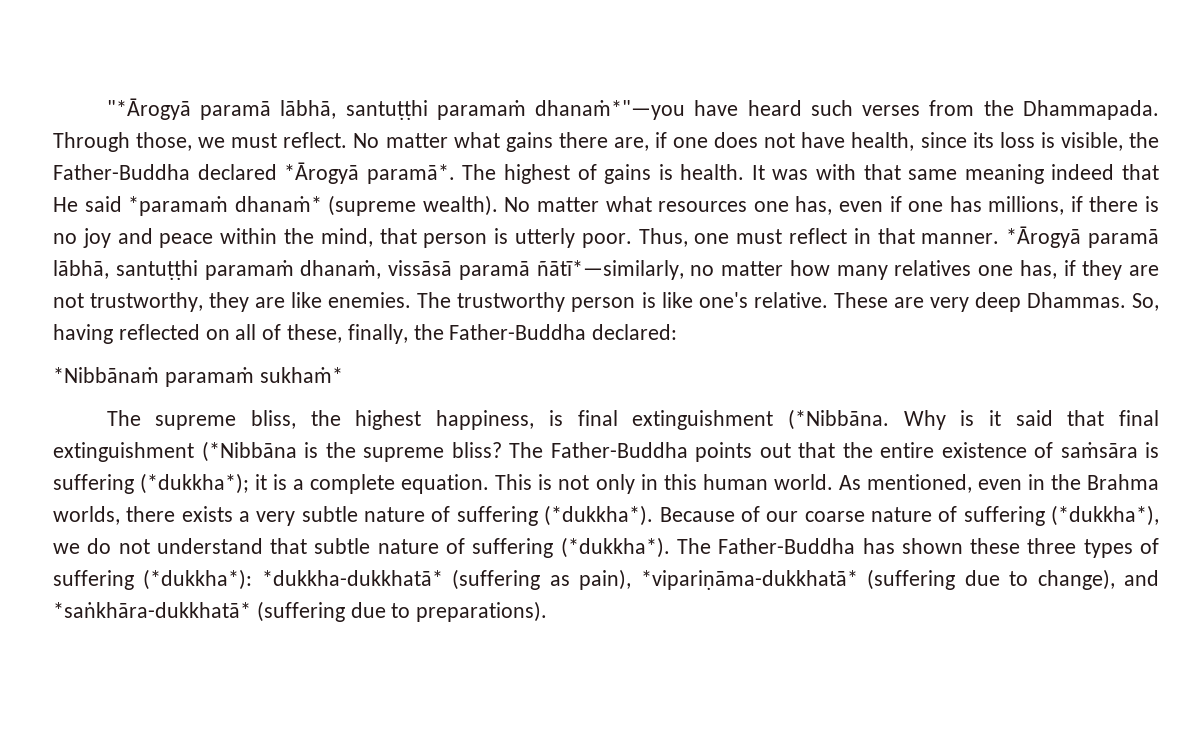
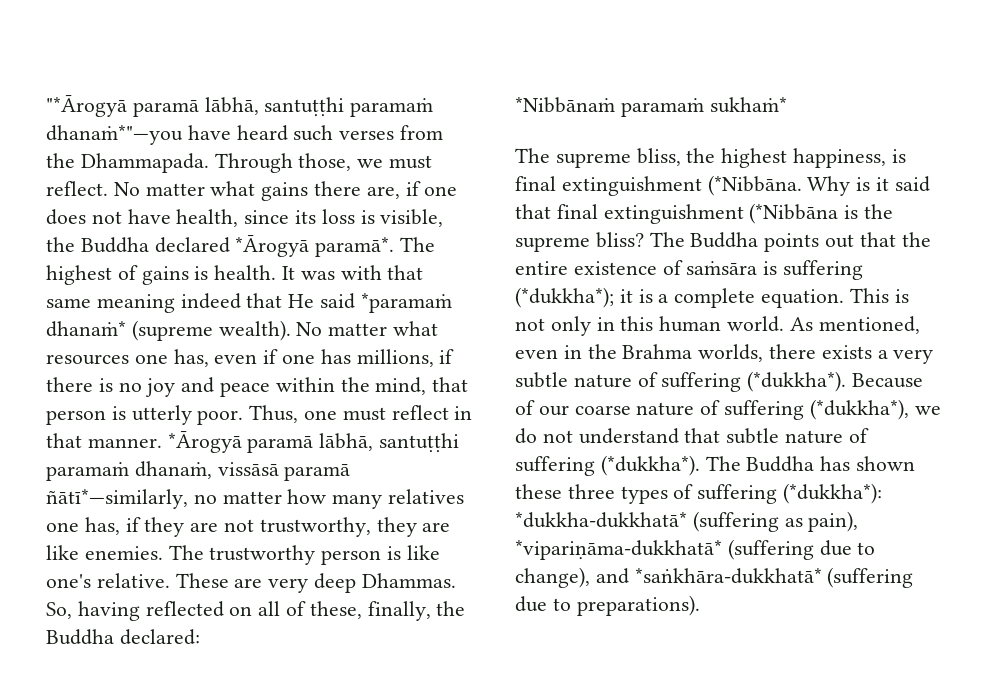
- No matter what gains there are, if one does not have health, since its loss is visible, the Father-Buddha declared *Ārogyā paramā*.
+ No matter what gains there are, if one does not have health, since its loss is visible, the Buddha declared *Ārogyā paramā*.
- So, having reflected on all of these, finally, the Father-Buddha declared:
+ So, having reflected on all of these, finally, the Buddha declared:
- The Father-Buddha points out that the entire existence of saṁsāra is suffering (*dukkha*); it is a complete equation.
+ The Buddha points out that the entire existence of saṁsāra is suffering (*dukkha*); it is a complete equation.
- The Father-Buddha has shown these three types of suffering (*dukkha*): *dukkha-dukkhatā* (suffering as pain), *vipariṇāma-dukkhatā* (suffering due to change), and *saṅkhāra-dukkhatā* (suffering due to preparations).
+ The Buddha has shown these three types of suffering (*dukkha*): *dukkha-dukkhatā* (suffering as pain), *vipariṇāma-dukkhatā* (suffering due to change), and *saṅkhāra-dukkhatā* (suffering due to preparations).

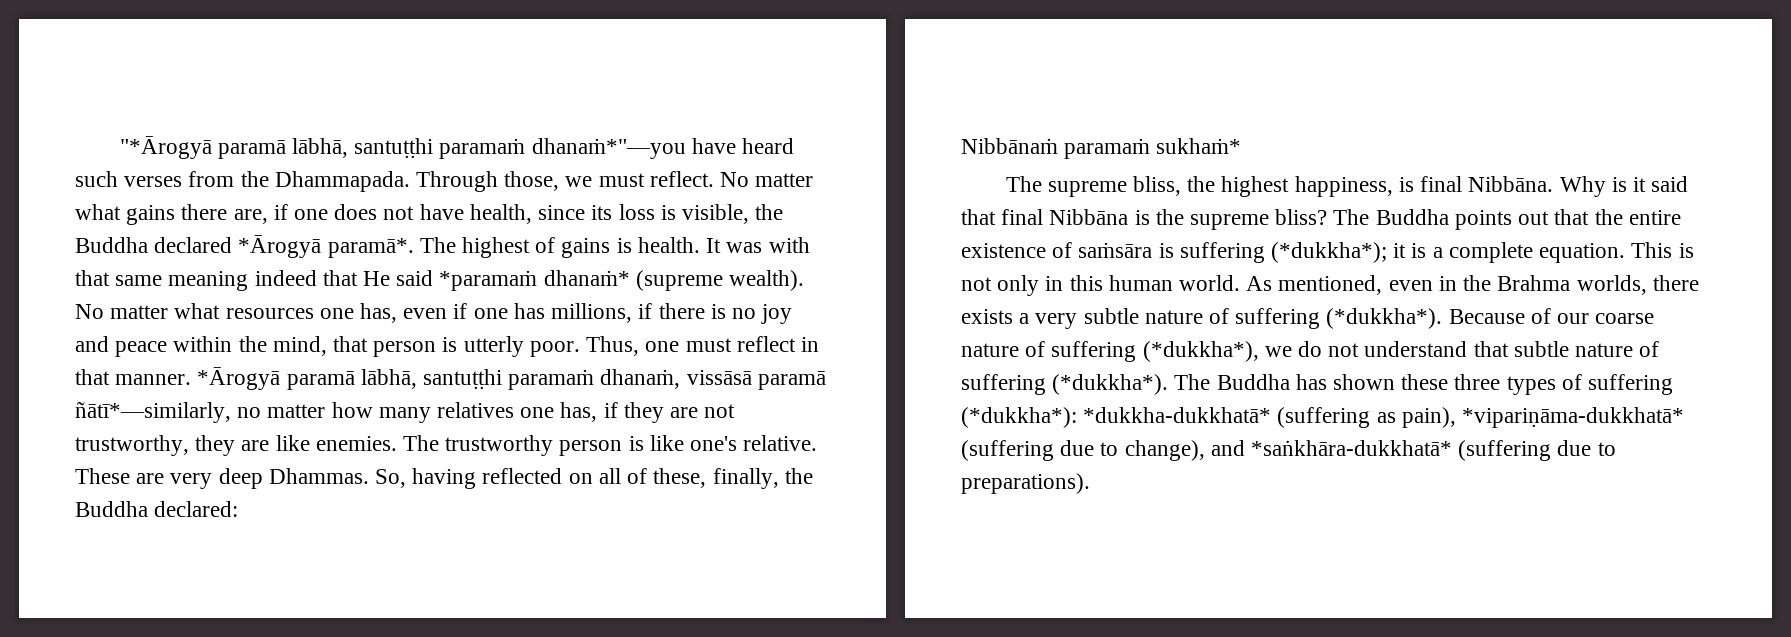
- *Nibbānaṁ paramaṁ sukhaṁ*
+ Nibbānaṁ paramaṁ sukhaṁ*
- The supreme bliss, the highest happiness, is final extinguishment (*Nibbāna.
+ The supreme bliss, the highest happiness, is final Nibbāna.
- Why is it said that final extinguishment (*Nibbāna is the supreme bliss?
+ Why is it said that final Nibbāna is the supreme bliss?

